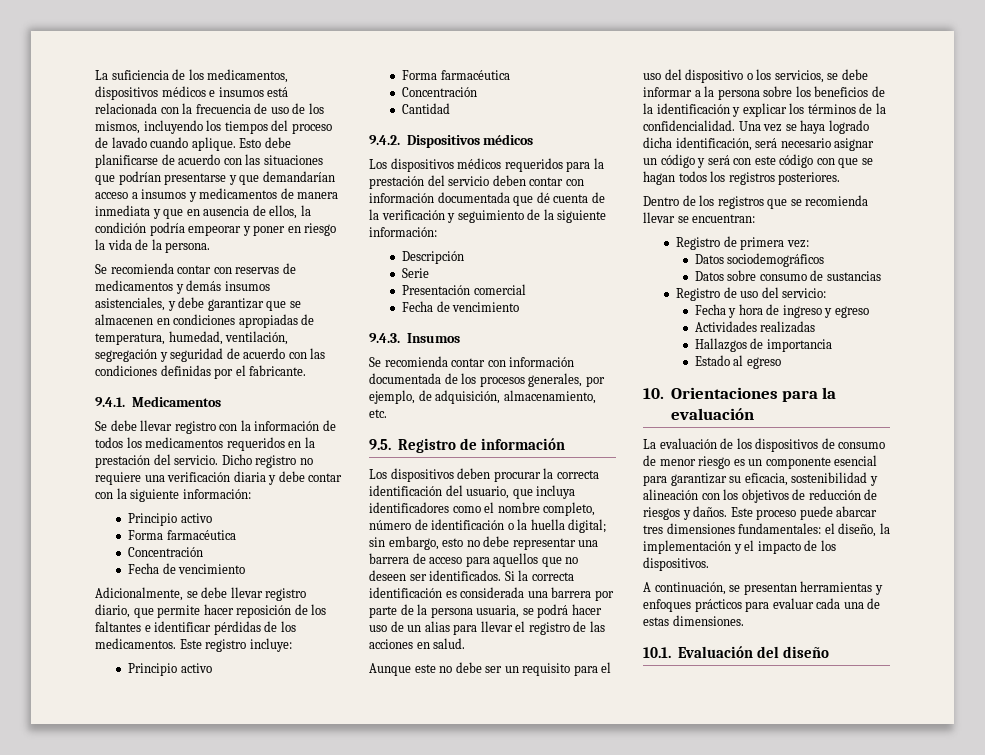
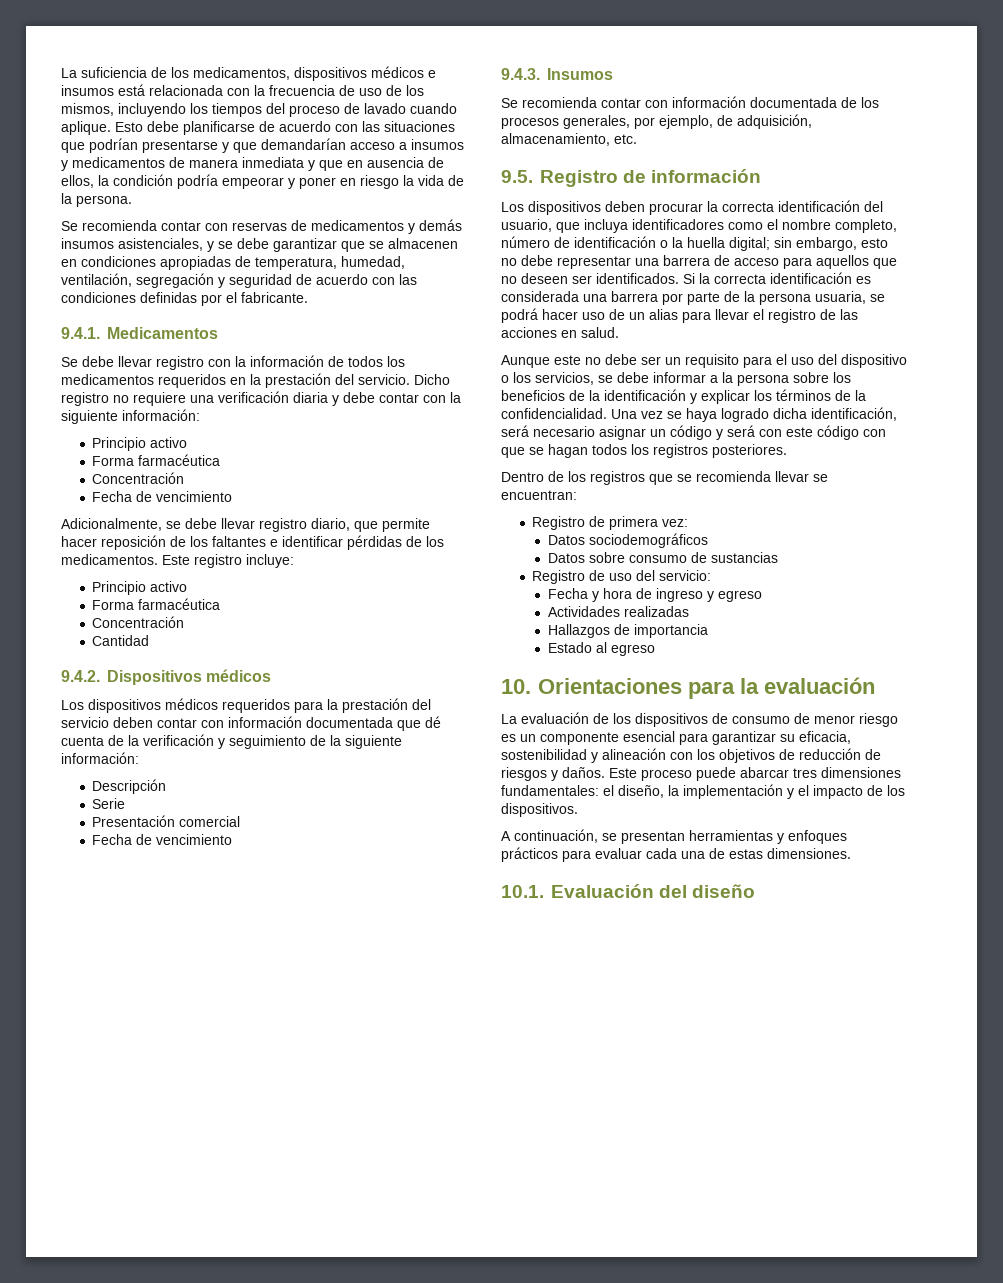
- Se recomienda contar con reservas de medicamentos y demás insumos asistenciales, y debe garantizar que se almacenen en condiciones apropiadas de temperatura, humedad, ventilación, segregación y seguridad de acuerdo con las condiciones definidas por el fabricante.
+ Se recomienda contar con reservas de medicamentos y demás insumos asistenciales, y se debe garantizar que se almacenen en condiciones apropiadas de temperatura, humedad, ventilación, segregación y seguridad de acuerdo con las condiciones definidas por el fabricante.

